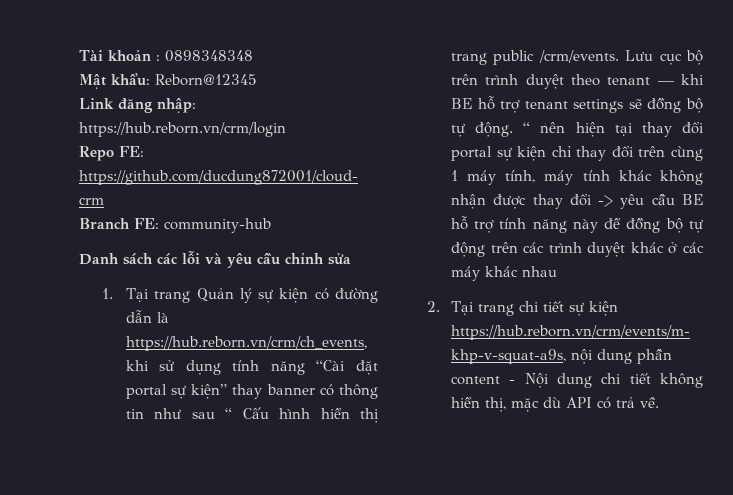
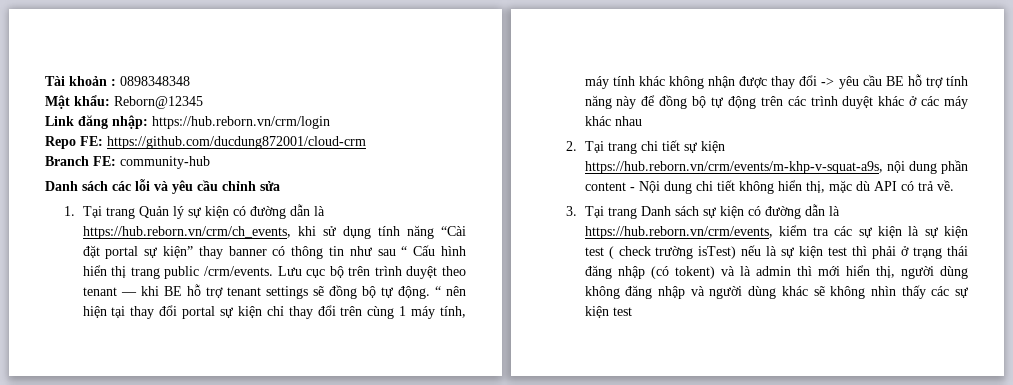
+ 3. Tại trang Danh sách sự kiện có đường dẫn là https://hub.reborn.vn/crm/events, kiểm tra các sự kiện là sự kiện test ( check trường isTest) nếu là sự kiện test thì phải ở trạng thái đăng nhập (có tokent) và là admin thì mới hiển thị, người dùng không đăng nhập và người dùng khác sẽ không nhìn thấy các sự kiện test

